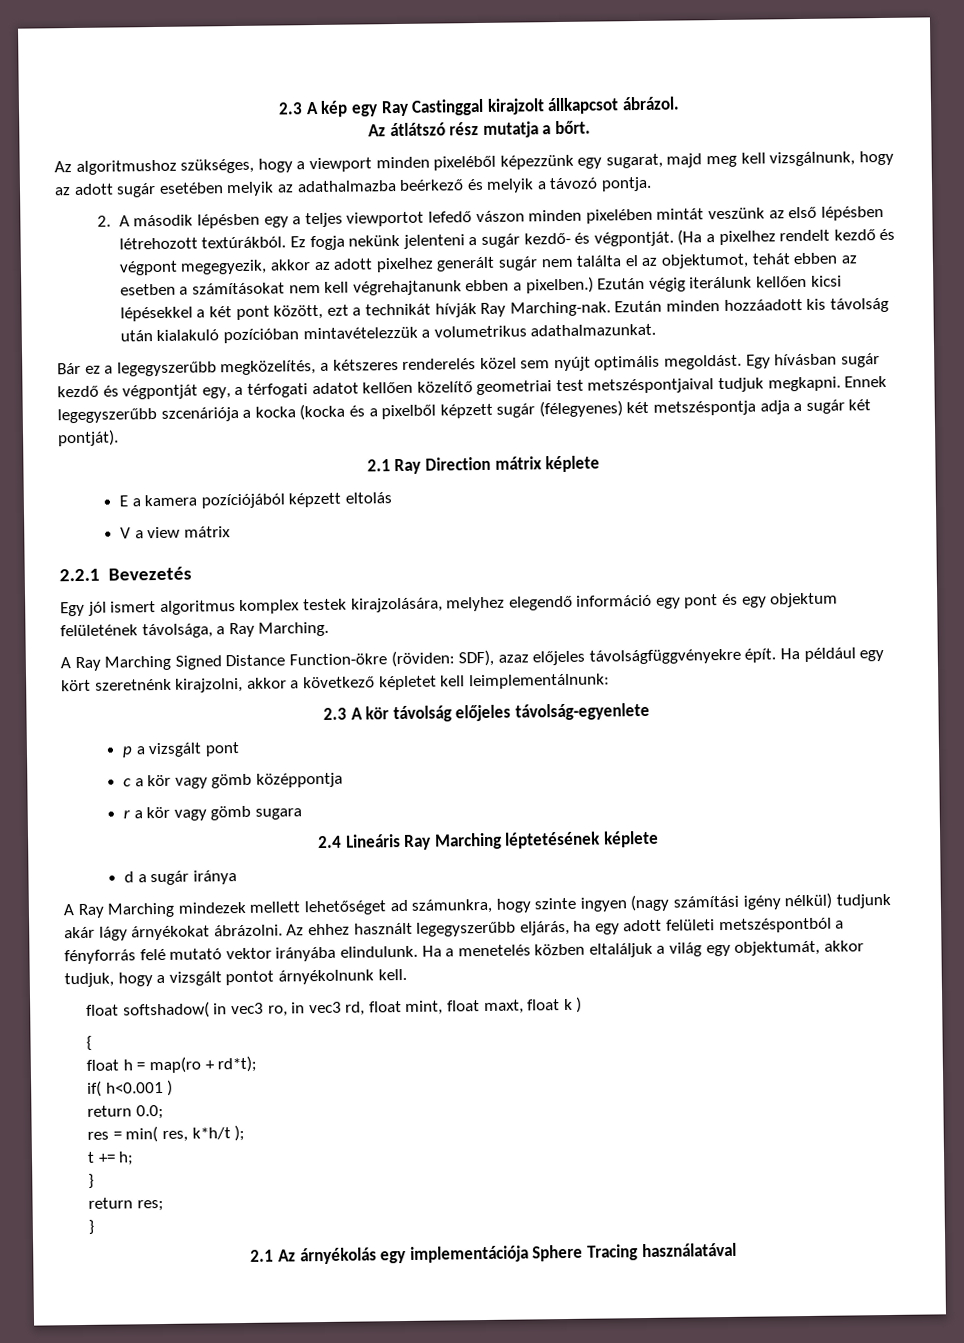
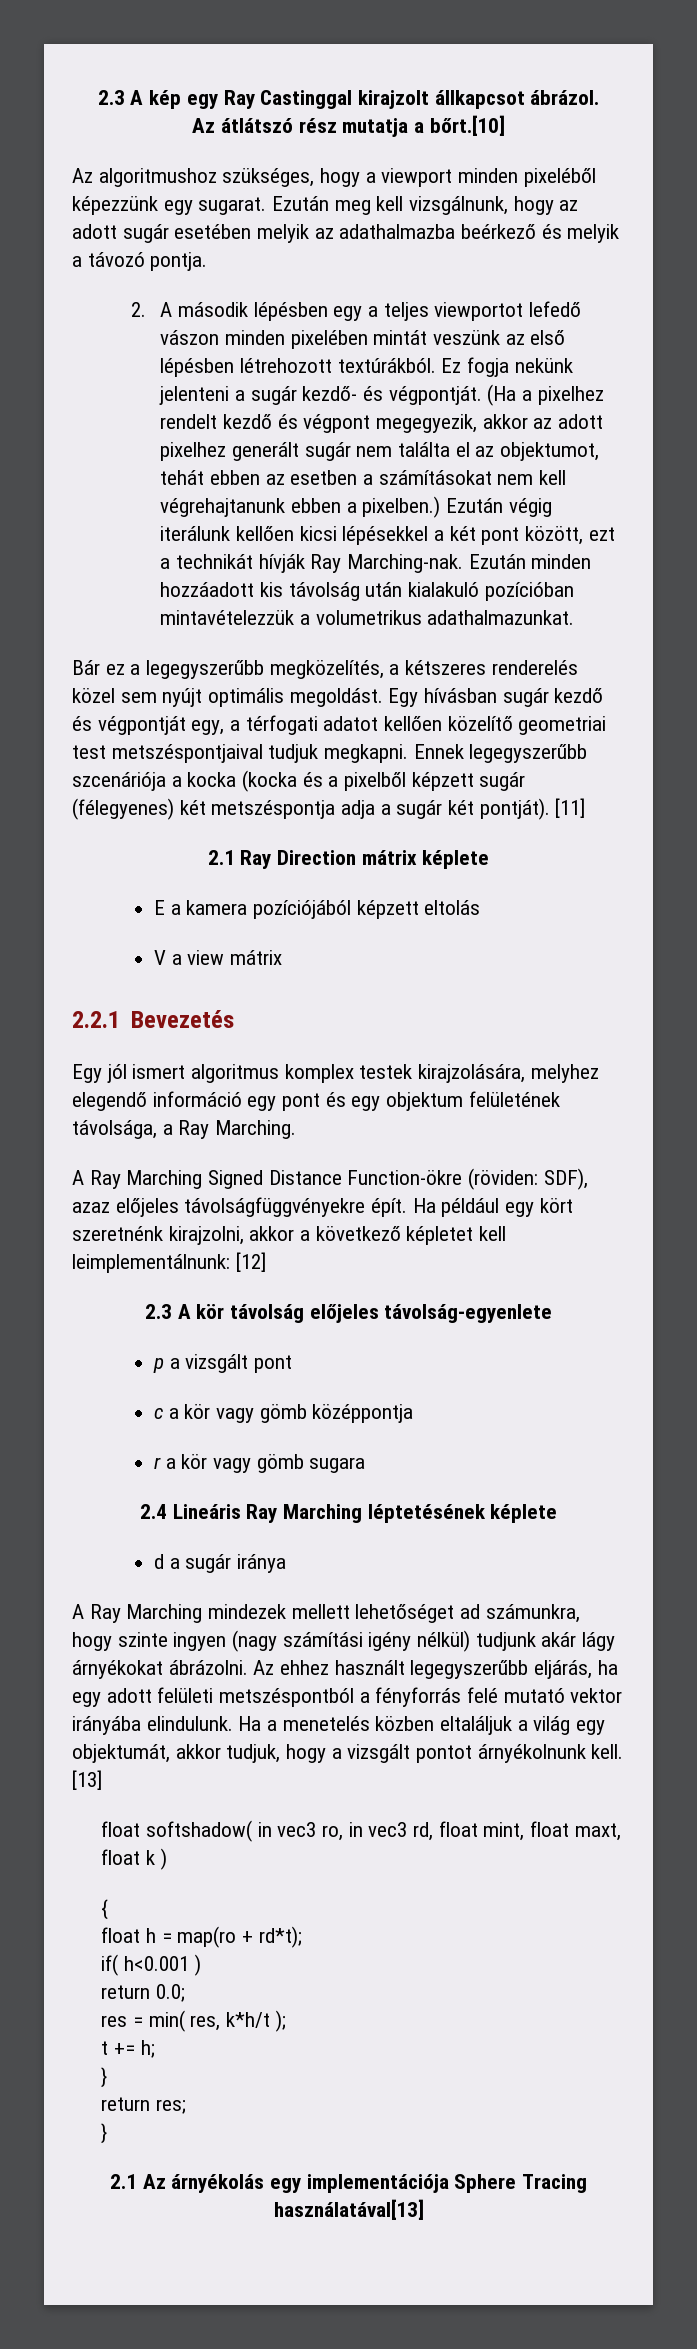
- Az átlátszó rész mutatja a bőrt.
+ Az átlátszó rész mutatja a bőrt.[10]
- Az algoritmushoz szükséges, hogy a viewport minden pixeléből képezzünk egy sugarat, majd meg kell vizsgálnunk, hogy az adott sugár esetében melyik az adathalmazba beérkező és melyik a távozó pontja.
+ Az algoritmushoz szükséges, hogy a viewport minden pixeléből képezzünk egy sugarat. Ezután meg kell vizsgálnunk, hogy az adott sugár esetében melyik az adathalmazba beérkező és melyik a távozó pontja.
+ [11]
- Ha például egy kört szeretnénk kirajzolni, akkor a következő képletet kell leimplementálnunk:
+ Ha például egy kört szeretnénk kirajzolni, akkor a következő képletet kell leimplementálnunk: [12]
+ [13]
- 2.1 Az árnyékolás egy implementációja Sphere Tracing használatával
+ 2.1 Az árnyékolás egy implementációja Sphere Tracing használatával[13]

